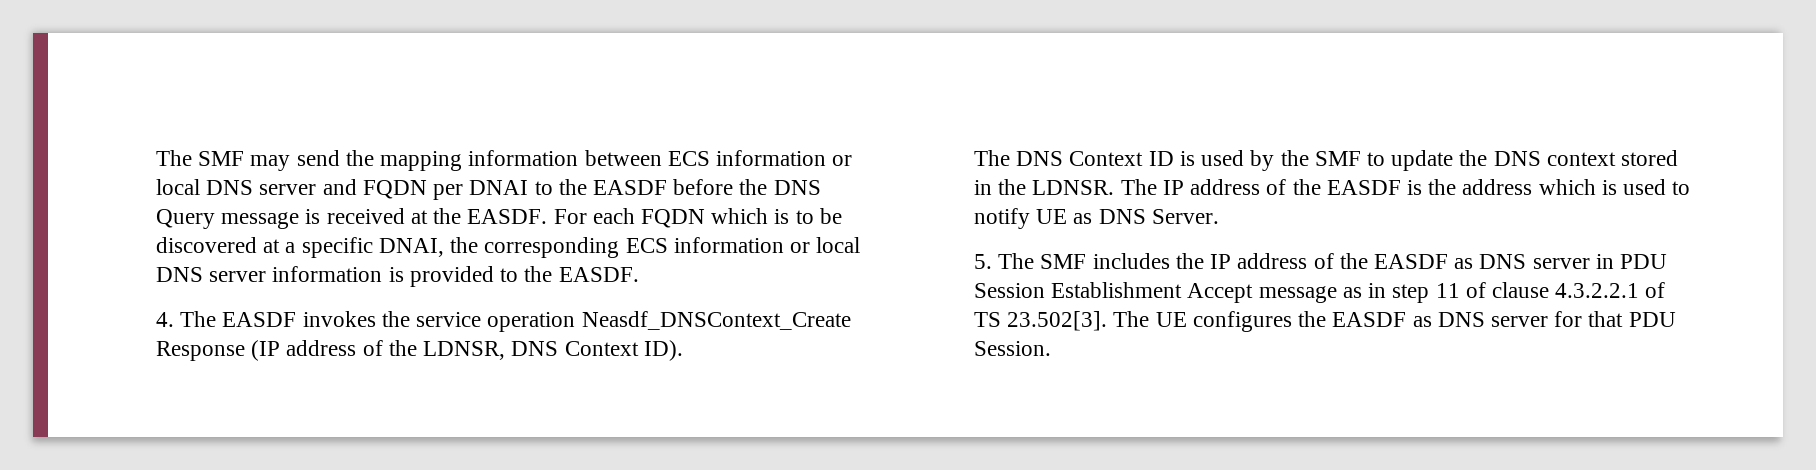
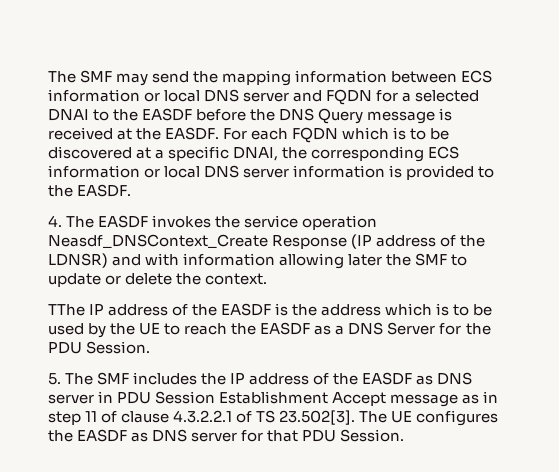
- The SMF may send the mapping information between ECS information or local DNS server and FQDN per DNAI to the EASDF before the DNS Query message is received at the EASDF.
+ The SMF may send the mapping information between ECS information or local DNS server and FQDN for a selected DNAI to the EASDF before the DNS Query message is received at the EASDF.
- 4. The EASDF invokes the service operation Neasdf_DNSContext_Create Response (IP address of the LDNSR, DNS Context ID).
- The DNS Context ID is used by the SMF to update the DNS context stored in the LDNSR. The IP address of the EASDF is the address which is used to notify UE as DNS Server.
+ 4. The EASDF invokes the service operation Neasdf_DNSContext_Create Response (IP address of the LDNSR) and with information allowing later the SMF to update or delete the context.
+ TThe IP address of the EASDF is the address which is to be used by the UE to reach the EASDF as a DNS Server for the PDU Session.

